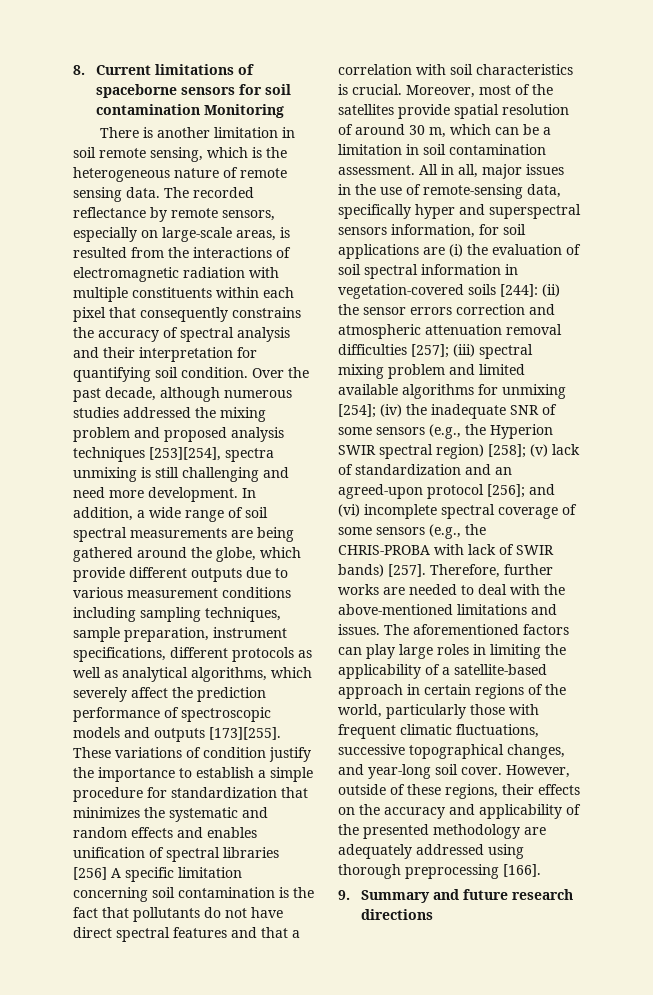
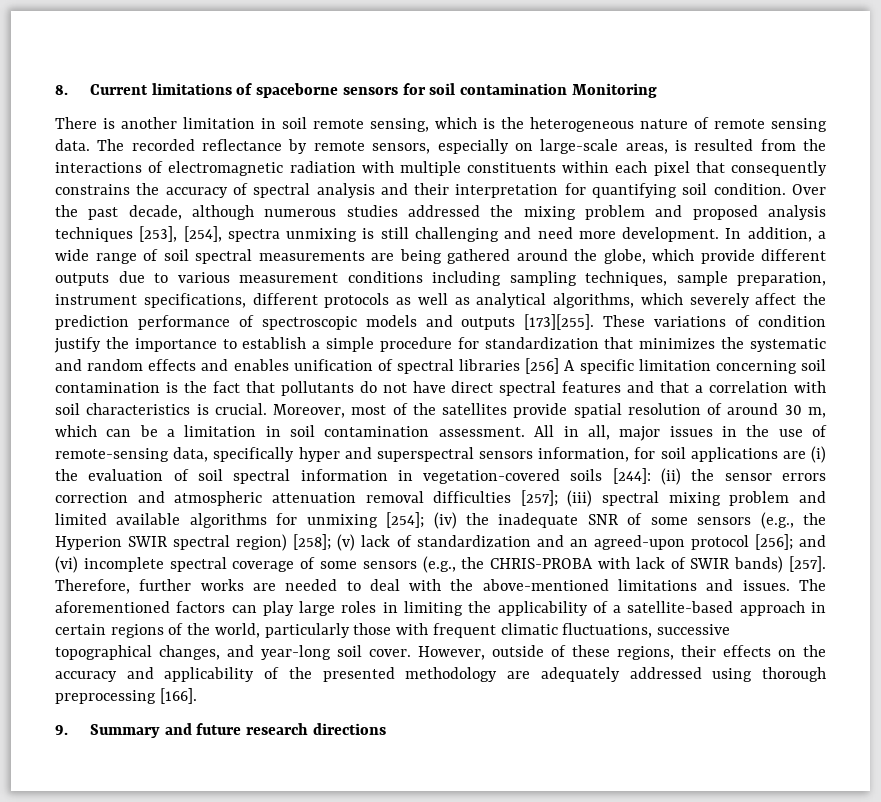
- Over the past decade, although numerous studies addressed the mixing problem and proposed analysis techniques [253][254], spectra unmixing is still challenging and need more development.
+ Over the past decade, although numerous studies addressed the mixing problem and proposed analysis techniques [253], [254], spectra unmixing is still challenging and need more development.

